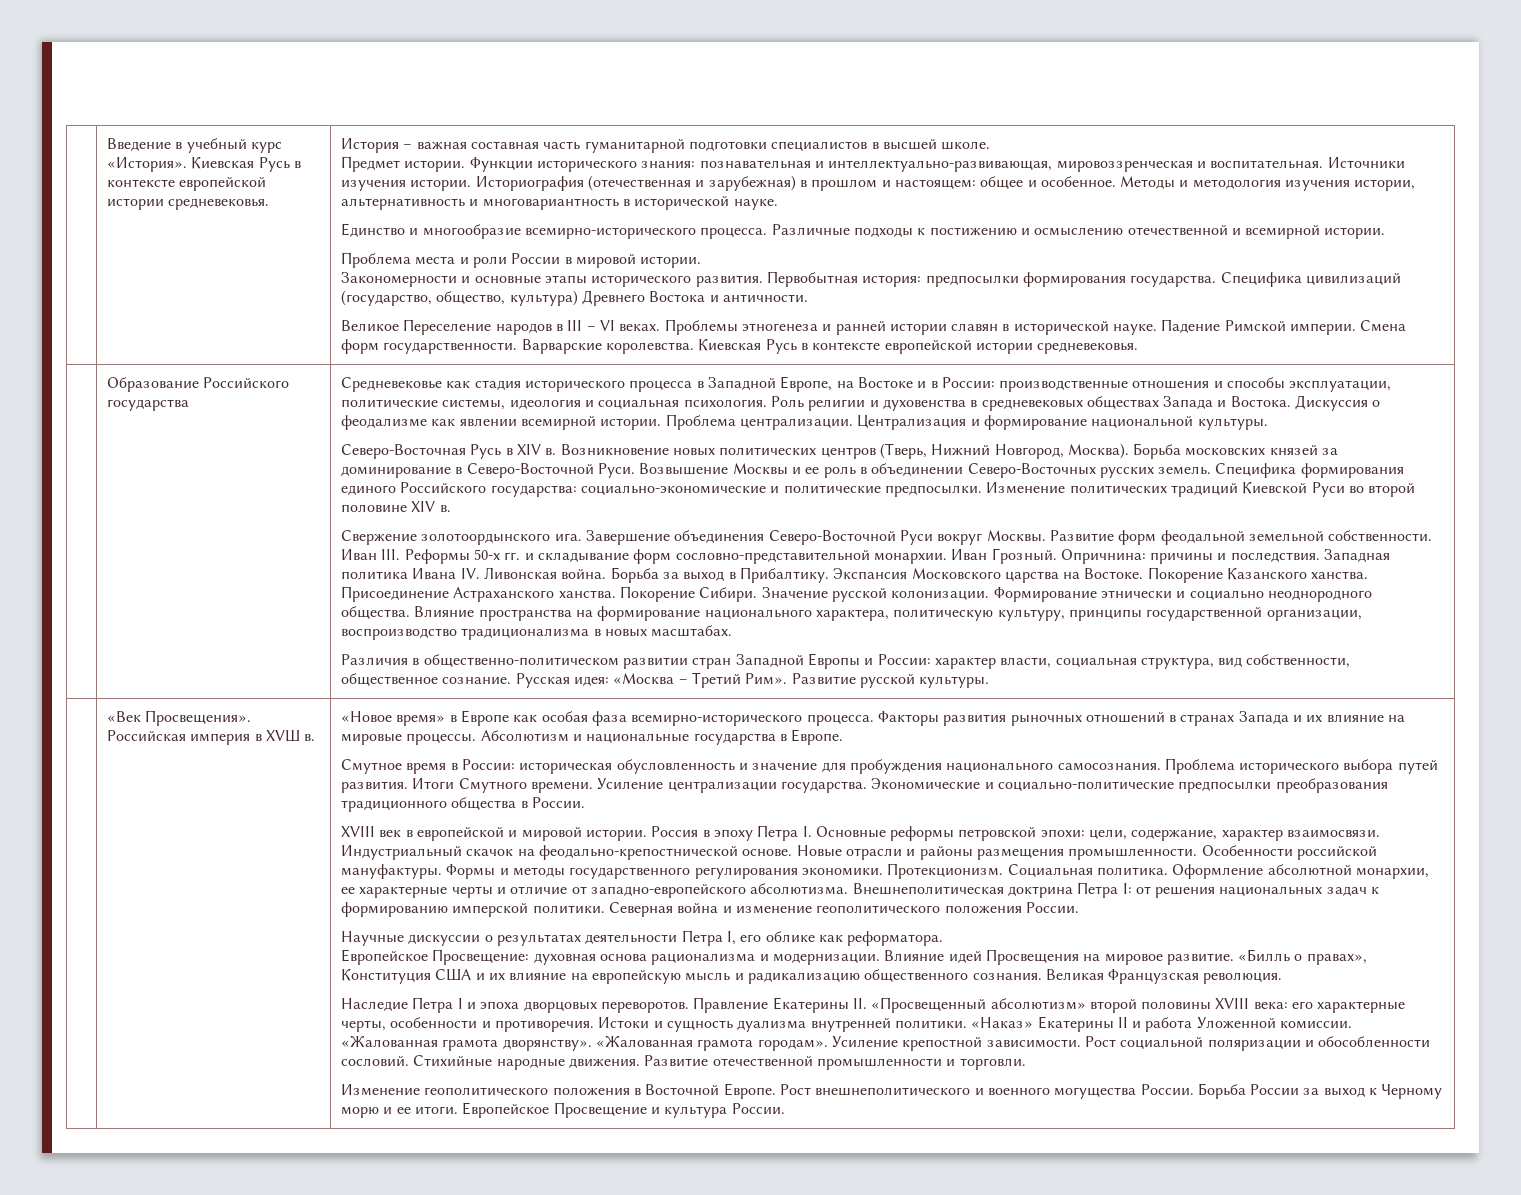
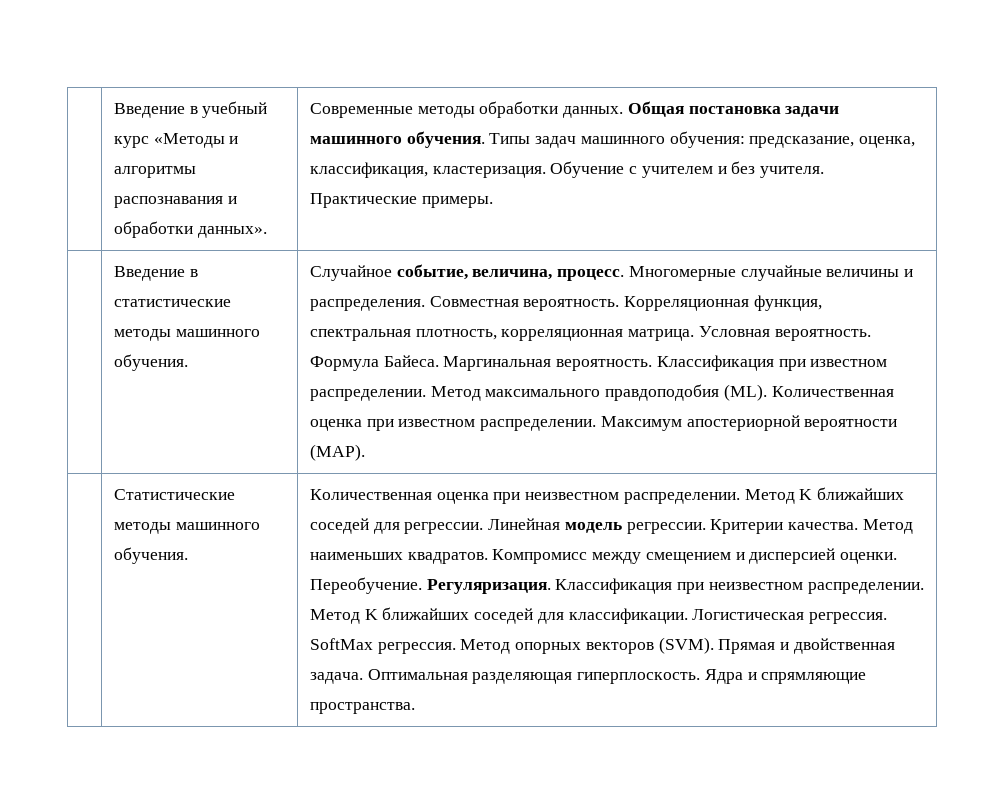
- Введение в учебный курс «История». Киевская Русь в контексте европейской истории средневековья. | История – важная составная часть гуманитарной подготовки специалистов в высшей школе.
- Предмет истории. Функции исторического знания: познавательная и интеллектуально-развивающая, мировоззренческая и воспитательная. Источники изучения истории. Историография (отечественная и зарубежная) в прошлом и настоящем: общее и особенное. Методы и методология изучения истории, альтернативность и многовариантность в исторической науке.
- Единство и многообразие всемирно-исторического процесса. Различные подходы к постижению и осмыслению отечественной и всемирной истории.
- Проблема места и роли России в мировой истории.
- Закономерности и основные этапы исторического развития. Первобытная история: предпосылки формирования государства. Специфика цивилизаций (государство, общество, культура) Древнего Востока и античности.
- Великое Переселение народов в III – VI веках. Проблемы этногенеза и ранней истории славян в исторической науке. Падение Римской империи. Смена форм государственности. Варварские королевства. Киевская Русь в контексте европейской истории средневековья.
- | Образование Российского государства | Средневековье как стадия исторического процесса в Западной Европе, на Востоке и в России: производственные отношения и способы эксплуатации, политические системы, идеология и социальная психология. Роль религии и духовенства в средневековых обществах Запада и Востока. Дискуссия о феодализме как явлении всемирной истории. Проблема централизации. Централизация и формирование национальной культуры.
- Северо-Восточная Русь в XIV в. Возникновение новых политических центров (Тверь, Нижний Новгород, Москва). Борьба московских князей за доминирование в Северо-Восточной Руси. Возвышение Москвы и ее роль в объединении Северо-Восточных русских земель. Специфика формирования единого Российского государства: социально-экономические и политические предпосылки. Изменение политических традиций Киевской Руси во второй половине XIV в.
- Свержение золотоордынского ига. Завершение объединения Северо-Восточной Руси вокруг Москвы. Развитие форм феодальной земельной собственности. Иван III. Реформы 50-х гг. и складывание форм сословно-представительной монархии. Иван Грозный. Опричнина: причины и последствия. Западная политика Ивана IV. Ливонская война. Борьба за выход в Прибалтику. Экспансия Московского царства на Востоке. Покорение Казанского ханства. Присоединение Астраханского ханства. Покорение Сибири. Значение русской колонизации. Формирование этнически и социально неоднородного общества. Влияние пространства на формирование национального характера, политическую культуру, принципы государственной организации, воспроизводство традиционализма в новых масштабах.
- Различия в общественно-политическом развитии стран Западной Европы и России: характер власти, социальная структура, вид собственности, общественное сознание. Русская идея: «Москва – Третий Рим». Развитие русской культуры.
- | «Век Просвещения». Российская империя в ХVШ в. | «Новое время» в Европе как особая фаза всемирно-исторического процесса. Факторы развития рыночных отношений в странах Запада и их влияние на мировые процессы. Абсолютизм и национальные государства в Европе.
- Смутное время в России: историческая обусловленность и значение для пробуждения национального самосознания. Проблема исторического выбора путей развития. Итоги Смутного времени. Усиление централизации государства. Экономические и социально-политические предпосылки преобразования традиционного общества в России.
- XVIII век в европейской и мировой истории. Россия в эпоху Петра I. Основные реформы петровской эпохи: цели, содержание, характер взаимосвязи. Индустриальный скачок на феодально-крепостнической основе. Новые отрасли и районы размещения промышленности. Особенности российской мануфактуры. Формы и методы государственного регулирования экономики. Протекционизм. Социальная политика. Оформление абсолютной монархии, ее характерные черты и отличие от западно-европейского абсолютизма. Внешнеполитическая доктрина Петра I: от решения национальных задач к формированию имперской политики. Северная война и изменение геополитического положения России.
- Научные дискуссии о результатах деятельности Петра I, его облике как реформатора.
- Европейское Просвещение: духовная основа рационализма и модернизации. Влияние идей Просвещения на мировое развитие. «Билль о правах», Конституция США и их влияние на европейскую мысль и радикализацию общественного сознания. Великая Французская революция.
- Наследие Петра I и эпоха дворцовых переворотов. Правление Екатерины II. «Просвещенный абсолютизм» второй половины XVIII века: его характерные черты, особенности и противоречия. Истоки и сущность дуализма внутренней политики. «Наказ» Екатерины II и работа Уложенной комиссии. «Жалованная грамота дворянству». «Жалованная грамота городам». Усиление крепостной зависимости. Рост социальной поляризации и обособленности сословий. Стихийные народные движения. Развитие отечественной промышленности и торговли.
- Изменение геополитического положения в Восточной Европе. Рост внешнеполитического и военного могущества России. Борьба России за выход к Черному морю и ее итоги. Европейское Просвещение и культура России.
+ Введение в учебный курс «Методы и алгоритмы распознавания и обработки данных». | Современные методы обработки данных. Общая постановка задачи машинного обучения. Типы задач машинного обучения: предсказание, оценка, классификация, кластеризация. Обучение с учителем и без учителя. Практические примеры.
+ | Введение в статистические методы машинного обучения. | Случайное событие, величина, процесс. Многомерные случайные величины и распределения. Совместная вероятность. Корреляционная функция, спектральная плотность, корреляционная матрица. Условная вероятность. Формула Байеса. Маргинальная вероятность. Классификация при известном распределении. Метод максимального правдоподобия (ML). Количественная оценка при известном распределении. Максимум апостериорной вероятности (MAP).
+ | Статистические методы машинного обучения. | Количественная оценка при неизвестном распределении. Метод K ближайших соседей для регрессии. Линейная модель регрессии. Критерии качества. Метод наименьших квадратов. Компромисс между смещением и дисперсией оценки. Переобучение. Регуляризация. Классификация при неизвестном распределении. Метод K ближайших соседей для классификации. Логистическая регрессия. SoftMax регрессия. Метод опорных векторов (SVM). Прямая и двойственная задача. Оптимальная разделяющая гиперплоскость. Ядра и спрямляющие пространства.

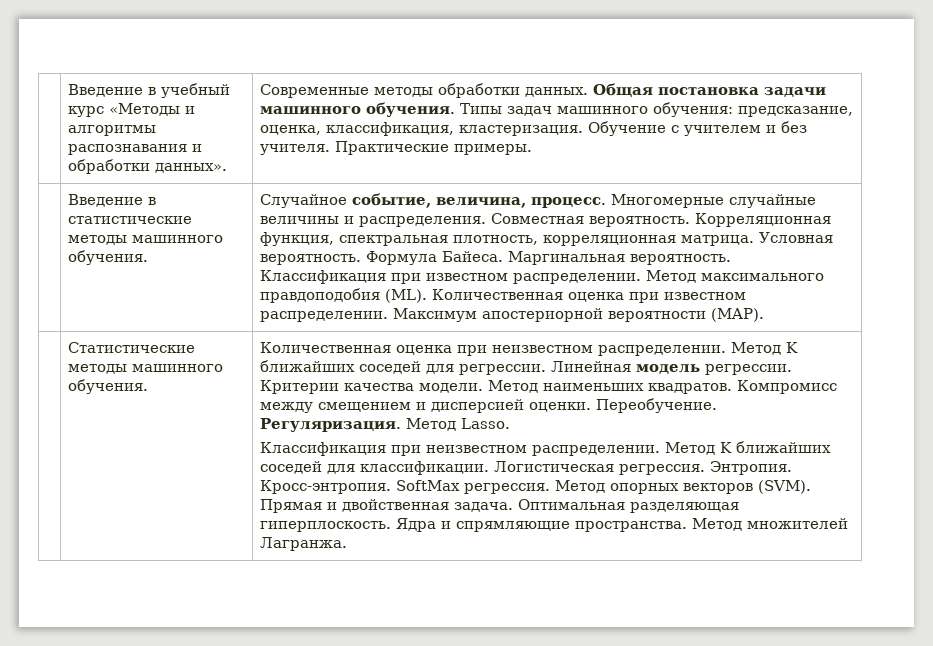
- Критерии качества.
+ Критерии качества модели.
- Регуляризация. Классификация при неизвестном распределении.
+ Регуляризация. Метод Lasso.
+ Классификация при неизвестном распределении.
+ Энтропия. Кросс-энтропия.
+ Метод множителей Лагранжа.

